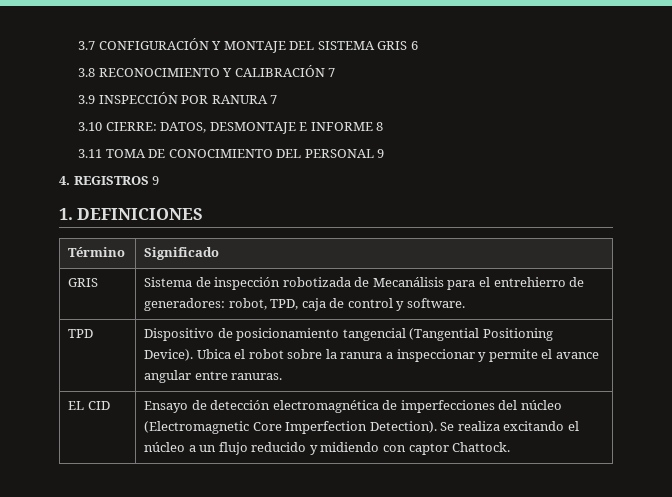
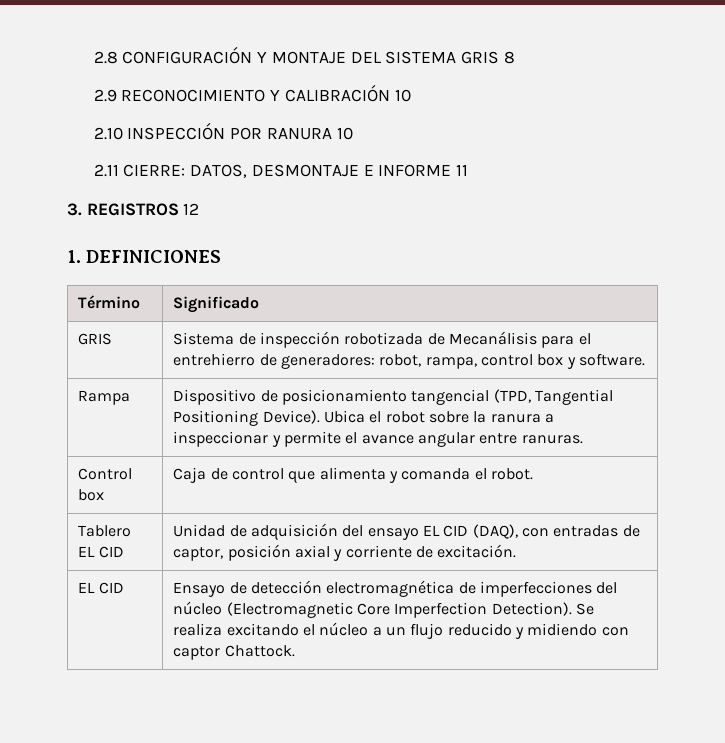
- 3.7 CONFIGURACIÓN Y MONTAJE DEL SISTEMA GRIS 6
- 3.8 RECONOCIMIENTO Y CALIBRACIÓN 7
- 3.9 INSPECCIÓN POR RANURA 7
- 3.10 CIERRE: DATOS, DESMONTAJE E INFORME 8
- 3.11 TOMA DE CONOCIMIENTO DEL PERSONAL 9
- 4. REGISTROS 9
+ 2.8 CONFIGURACIÓN Y MONTAJE DEL SISTEMA GRIS 8
+ 2.9 RECONOCIMIENTO Y CALIBRACIÓN 10
+ 2.10 INSPECCIÓN POR RANURA 10
+ 2.11 CIERRE: DATOS, DESMONTAJE E INFORME 11
+ 3. REGISTROS 12
- GRIS | Sistema de inspección robotizada de Mecanálisis para el entrehierro de generadores: robot, TPD, caja de control y software.
+ GRIS | Sistema de inspección robotizada de Mecanálisis para el entrehierro de generadores: robot, rampa, control box y software.
- TPD | Dispositivo de posicionamiento tangencial (Tangential Positioning Device). Ubica el robot sobre la ranura a inspeccionar y permite el avance angular entre ranuras.
+ Rampa | Dispositivo de posicionamiento tangencial (TPD, Tangential Positioning Device). Ubica el robot sobre la ranura a inspeccionar y permite el avance angular entre ranuras.
+ Control box | Caja de control que alimenta y comanda el robot.
+ Tablero EL CID | Unidad de adquisición del ensayo EL CID (DAQ), con entradas de captor, posición axial y corriente de excitación.

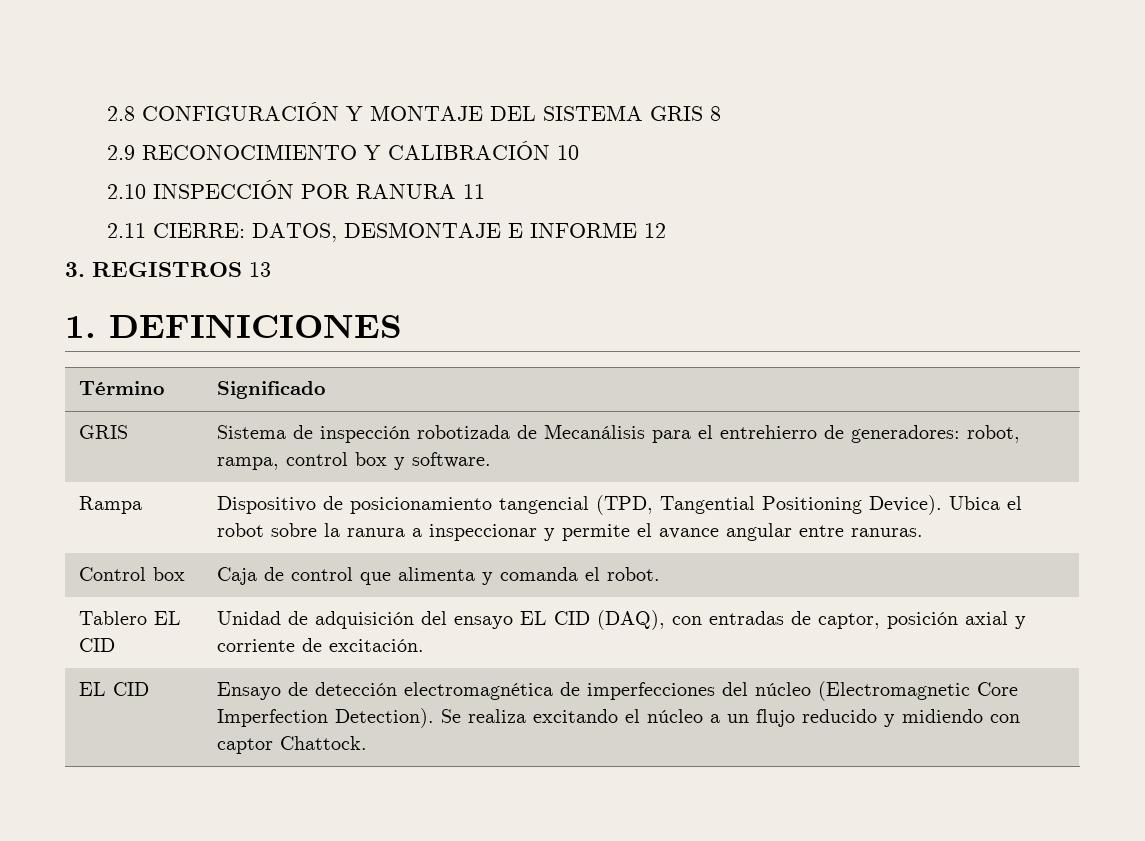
- 2.10 INSPECCIÓN POR RANURA 10
+ 2.10 INSPECCIÓN POR RANURA 11
- 2.11 CIERRE: DATOS, DESMONTAJE E INFORME 11
+ 2.11 CIERRE: DATOS, DESMONTAJE E INFORME 12
- 3. REGISTROS 12
+ 3. REGISTROS 13

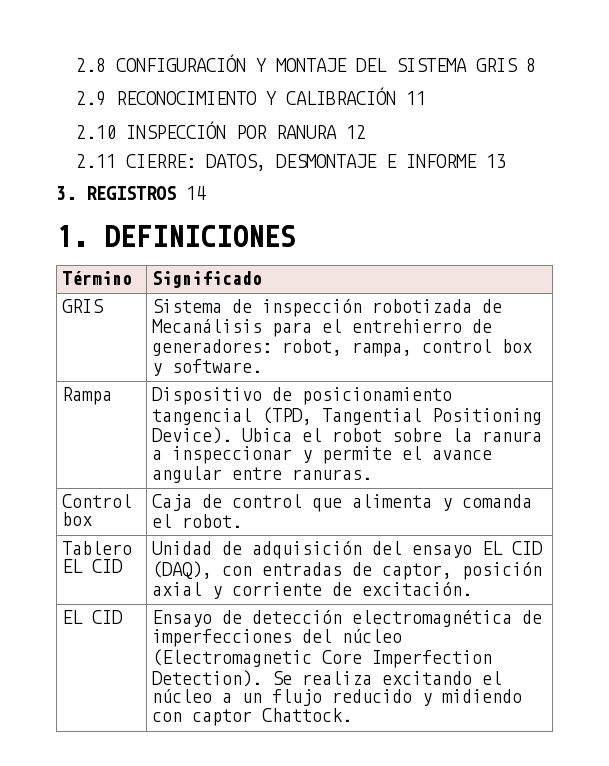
- 2.9 RECONOCIMIENTO Y CALIBRACIÓN 10
+ 2.9 RECONOCIMIENTO Y CALIBRACIÓN 11
- 2.10 INSPECCIÓN POR RANURA 11
+ 2.10 INSPECCIÓN POR RANURA 12
- 2.11 CIERRE: DATOS, DESMONTAJE E INFORME 12
+ 2.11 CIERRE: DATOS, DESMONTAJE E INFORME 13
- 3. REGISTROS 13
+ 3. REGISTROS 14

